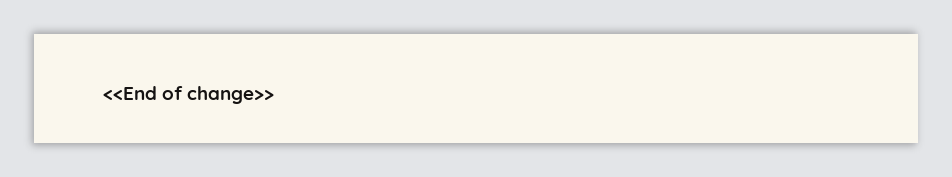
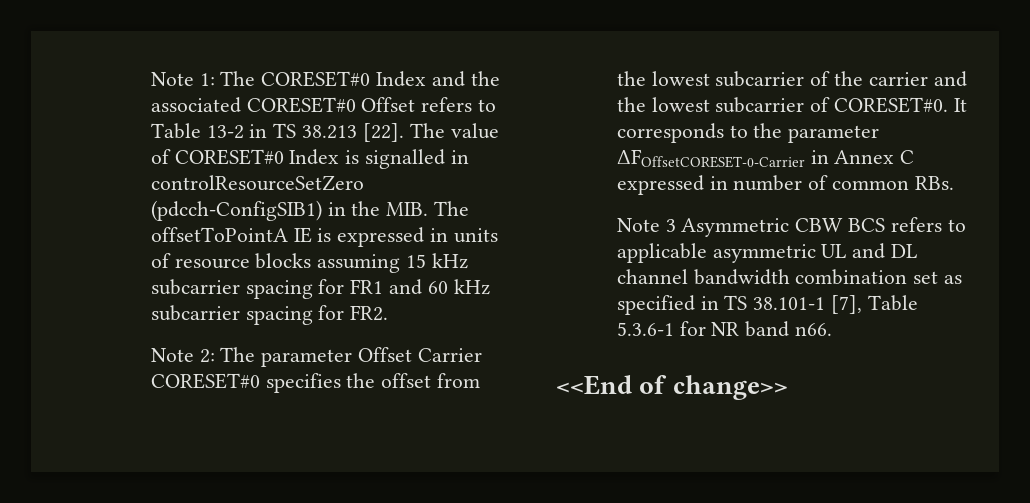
+ Note 1: The CORESET#0 Index and the associated CORESET#0 Offset refers to Table 13-2 in TS 38.213 [22]. The value of CORESET#0 Index is signalled in controlResourceSetZero (pdcch-ConfigSIB1) in the MIB. The offsetToPointA IE is expressed in units of resource blocks assuming 15 kHz subcarrier spacing for FR1 and 60 kHz subcarrier spacing for FR2.
+ Note 2: The parameter Offset Carrier CORESET#0 specifies the offset from the lowest subcarrier of the carrier and the lowest subcarrier of CORESET#0. It corresponds to the parameter ΔFOffsetCORESET-0-Carrier in Annex C expressed in number of common RBs.
+ Note 3 Asymmetric CBW BCS refers to applicable asymmetric UL and DL channel bandwidth combination set as specified in TS 38.101-1 [7], Table 5.3.6-1 for NR band n66.

